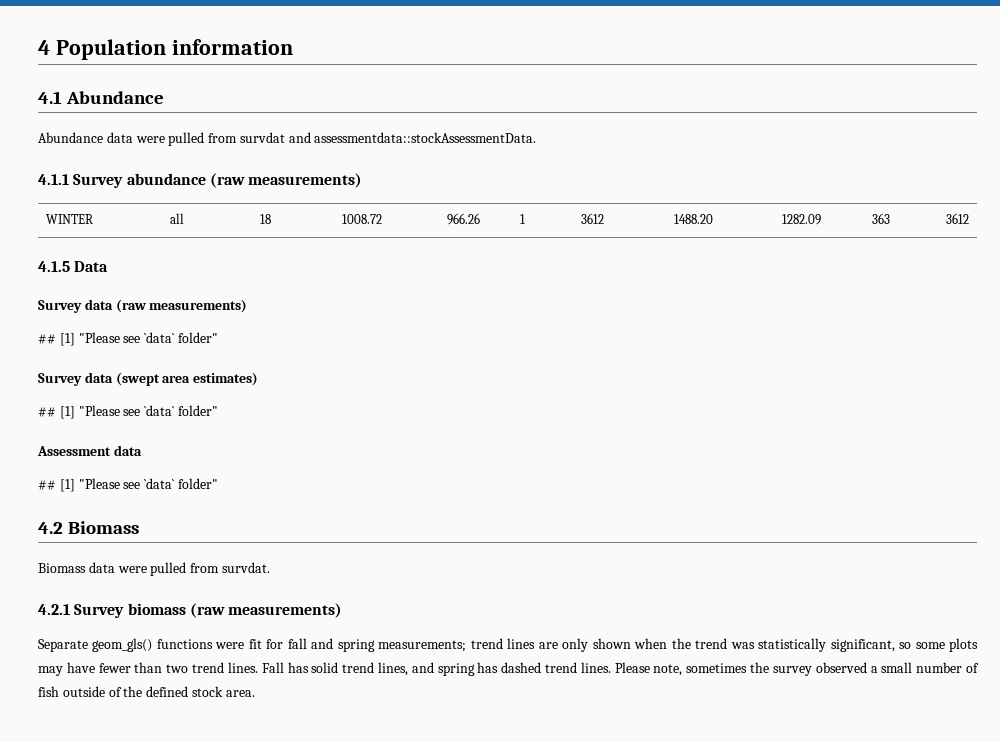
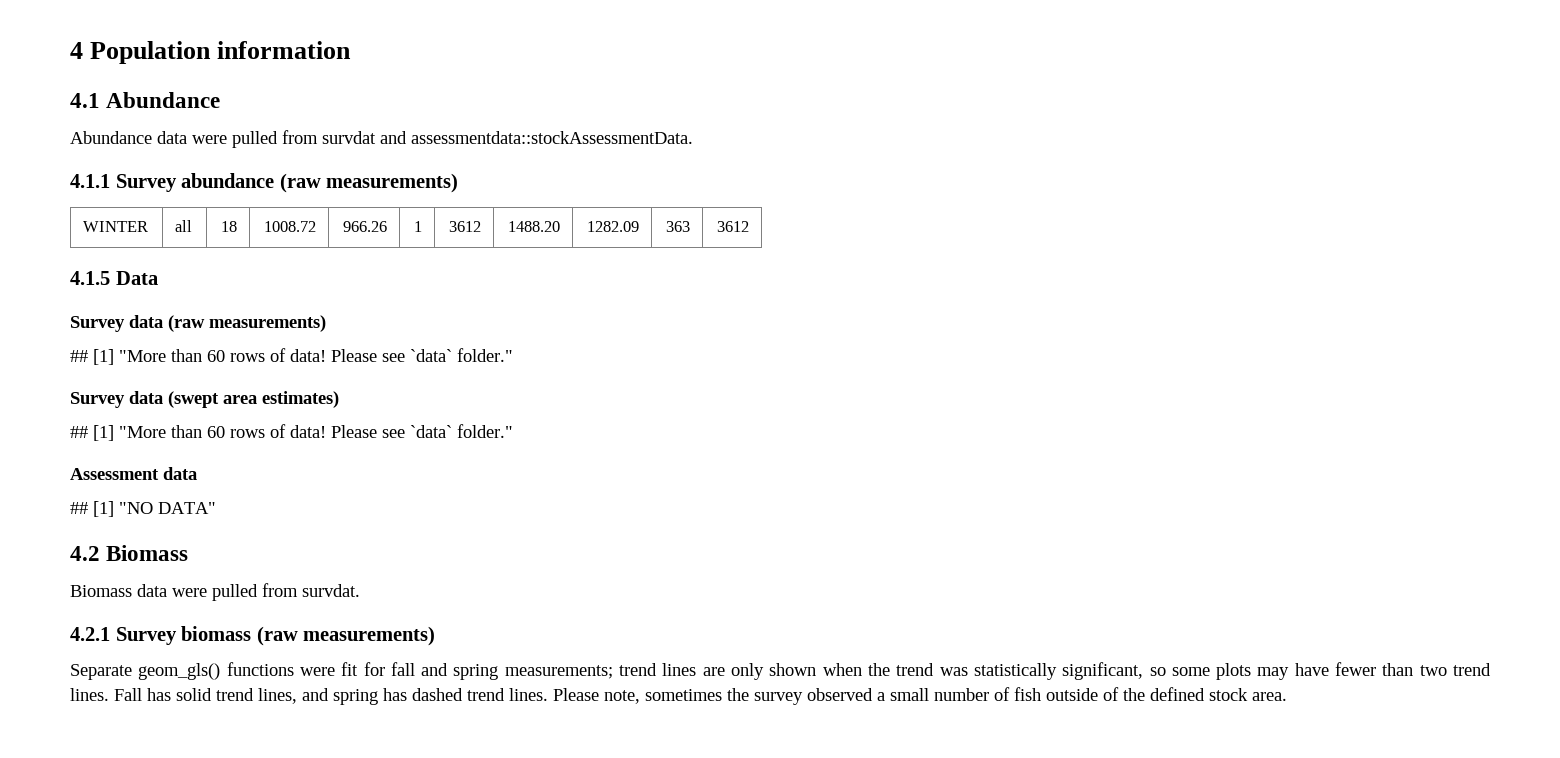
  Survey data (raw measurements)
- ## [1] "Please see `data` folder"
+ ## [1] "More than 60 rows of data! Please see `data` folder."
  Survey data (swept area estimates)
- ## [1] "Please see `data` folder"
+ ## [1] "More than 60 rows of data! Please see `data` folder."
  Assessment data
- ## [1] "Please see `data` folder"
+ ## [1] "NO DATA"

